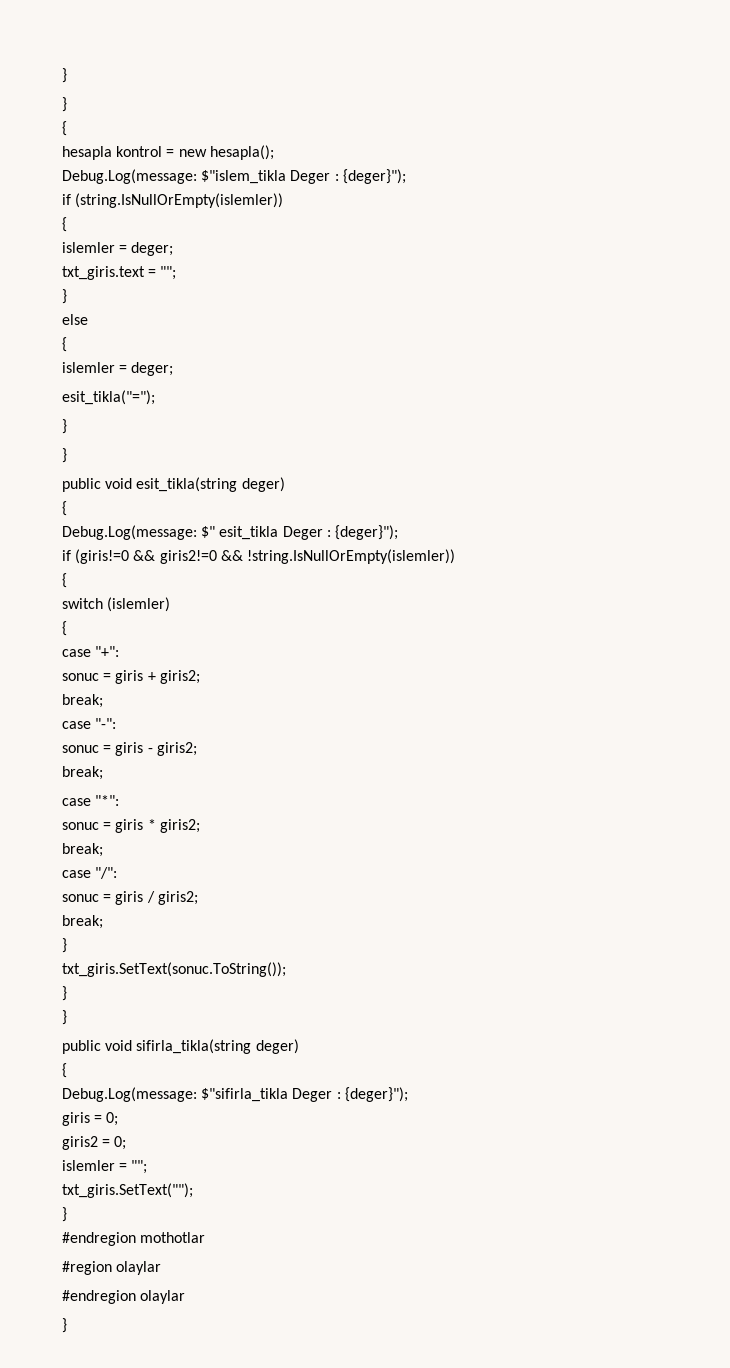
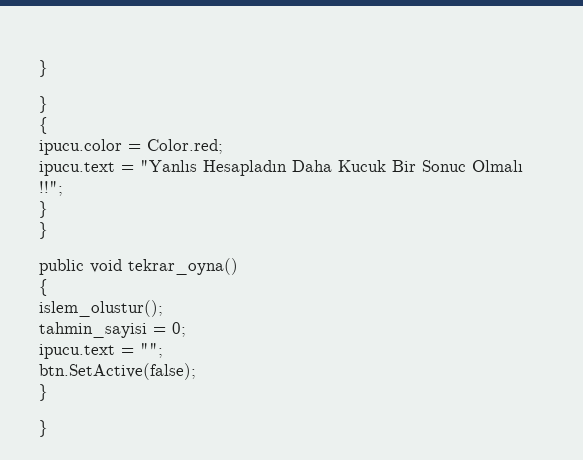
- hesapla kontrol = new hesapla();
- Debug.Log(message: $"islem_tikla Deger : {deger}");
- if (string.IsNullOrEmpty(islemler))
- {
- islemler = deger;
- txt_giris.text = "";
- }
- else
- {
- islemler = deger;
- esit_tikla("=");
+ ipucu.color = Color.red;
+ ipucu.text = "Yanlıs Hesapladın Daha Kucuk Bir Sonuc Olmalı !!";
  }
  }
- public void esit_tikla(string deger)
+ public void tekrar_oyna()
  {
- Debug.Log(message: $" esit_tikla Deger : {deger}");
- if (giris!=0 && giris2!=0 && !string.IsNullOrEmpty(islemler))
- {
- switch (islemler)
- {
- case "+":
- sonuc = giris + giris2;
- break;
- case "-":
- sonuc = giris - giris2;
- break;
- case "*":
- sonuc = giris * giris2;
- break;
- case "/":
- sonuc = giris / giris2;
- break;
+ islem_olustur();
+ tahmin_sayisi = 0;
+ ipucu.text = "";
+ btn.SetActive(false);
  }
- txt_giris.SetText(sonuc.ToString());
- }
- }
- public void sifirla_tikla(string deger)
- {
- Debug.Log(message: $"sifirla_tikla Deger : {deger}");
- giris = 0;
- giris2 = 0;
- islemler = "";
- txt_giris.SetText("");
- }
- #endregion mothotlar
- #region olaylar
- #endregion olaylar

